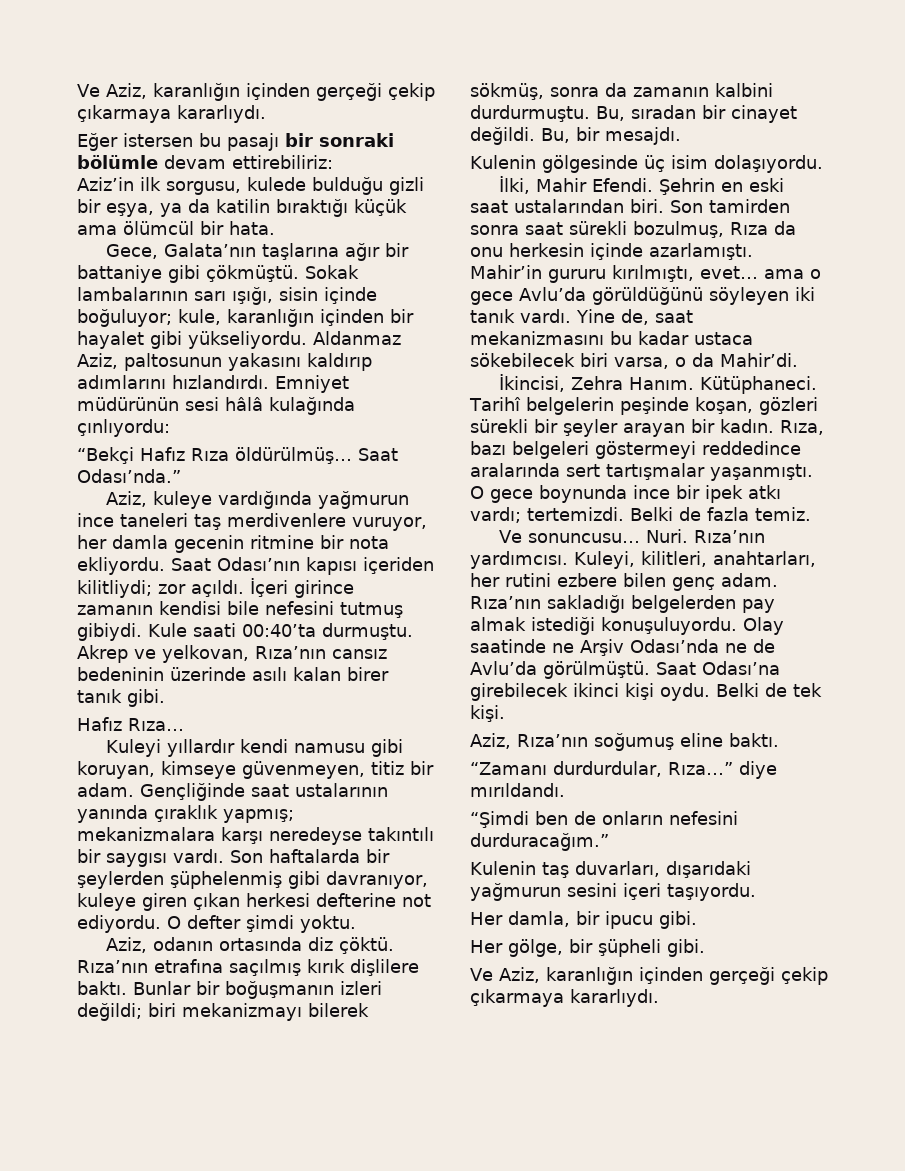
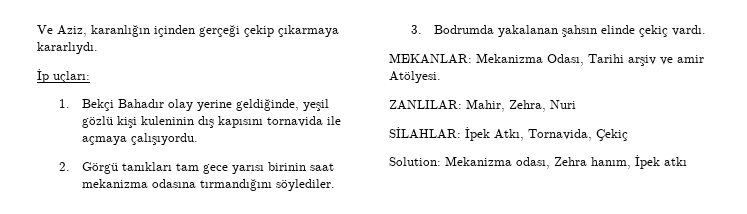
- Eğer istersen bu pasajı bir sonraki bölümle devam ettirebiliriz:
- Aziz’in ilk sorgusu, kulede bulduğu gizli bir eşya, ya da katilin bıraktığı küçük ama ölümcül bir hata.
- Gece, Galata’nın taşlarına ağır bir battaniye gibi çökmüştü. Sokak lambalarının sarı ışığı, sisin içinde boğuluyor; kule, karanlığın içinden bir hayalet gibi yükseliyordu. Aldanmaz Aziz, paltosunun yakasını kaldırıp adımlarını hızlandırdı. Emniyet müdürünün sesi hâlâ kulağında çınlıyordu:
- “Bekçi Hafız Rıza öldürülmüş… Saat Odası’nda.”
- Aziz, kuleye vardığında yağmurun ince taneleri taş merdivenlere vuruyor, her damla gecenin ritmine bir nota ekliyordu. Saat Odası’nın kapısı içeriden kilitliydi; zor açıldı. İçeri girince zamanın kendisi bile nefesini tutmuş gibiydi. Kule saati 00:40’ta durmuştu. Akrep ve yelkovan, Rıza’nın cansız bedeninin üzerinde asılı kalan birer tanık gibi.
- Hafız Rıza…
- Kuleyi yıllardır kendi namusu gibi koruyan, kimseye güvenmeyen, titiz bir adam. Gençliğinde saat ustalarının yanında çıraklık yapmış; mekanizmalara karşı neredeyse takıntılı bir saygısı vardı. Son haftalarda bir şeylerden şüphelenmiş gibi davranıyor, kuleye giren çıkan herkesi defterine not ediyordu. O defter şimdi yoktu.
- Aziz, odanın ortasında diz çöktü. Rıza’nın etrafına saçılmış kırık dişlilere baktı. Bunlar bir boğuşmanın izleri değildi; biri mekanizmayı bilerek sökmüş, sonra da zamanın kalbini durdurmuştu. Bu, sıradan bir cinayet değildi. Bu, bir mesajdı.
- Kulenin gölgesinde üç isim dolaşıyordu.
- İlki, Mahir Efendi. Şehrin en eski saat ustalarından biri. Son tamirden sonra saat sürekli bozulmuş, Rıza da onu herkesin içinde azarlamıştı. Mahir’in gururu kırılmıştı, evet… ama o gece Avlu’da görüldüğünü söyleyen iki tanık vardı. Yine de, saat mekanizmasını bu kadar ustaca sökebilecek biri varsa, o da Mahir’di.
- İkincisi, Zehra Hanım. Kütüphaneci. Tarihî belgelerin peşinde koşan, gözleri sürekli bir şeyler arayan bir kadın. Rıza, bazı belgeleri göstermeyi reddedince aralarında sert tartışmalar yaşanmıştı. O gece boynunda ince bir ipek atkı vardı; tertemizdi. Belki de fazla temiz.
- Ve sonuncusu… Nuri. Rıza’nın yardımcısı. Kuleyi, kilitleri, anahtarları, her rutini ezbere bilen genç adam. Rıza’nın sakladığı belgelerden pay almak istediği konuşuluyordu. Olay saatinde ne Arşiv Odası’nda ne de Avlu’da görülmüştü. Saat Odası’na girebilecek ikinci kişi oydu. Belki de tek kişi.
- Aziz, Rıza’nın soğumuş eline baktı.
- “Zamanı durdurdular, Rıza…” diye mırıldandı.
- “Şimdi ben de onların nefesini durduracağım.”
- Kulenin taş duvarları, dışarıdaki yağmurun sesini içeri taşıyordu.
- Her damla, bir ipucu gibi.
- Her gölge, bir şüpheli gibi.
- Ve Aziz, karanlığın içinden gerçeği çekip çıkarmaya kararlıydı.
+ İp uçları:
+ 1. Bekçi Bahadır olay yerine geldiğinde, yeşil gözlü kişi kuleninin dış kapısını tornavida ile açmaya çalışıyordu.
+ 2. Görgü tanıkları tam gece yarısı birinin saat mekanizma odasına tırmandığını söylediler.
+ 3. Bodrumda yakalanan şahsın elinde çekiç vardı.
+ MEKANLAR: Mekanizma Odası, Tarihi arşiv ve amir Atölyesi.
+ ZANLILAR: Mahir, Zehra, Nuri
+ SİLAHLAR: İpek Atkı, Tornavida, Çekiç
+ Solution: Mekanizma odası, Zehra hanım, İpek atkı

